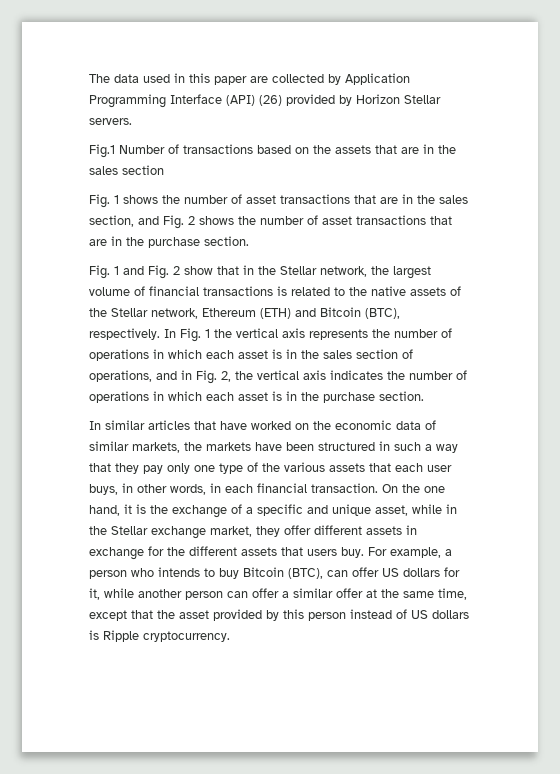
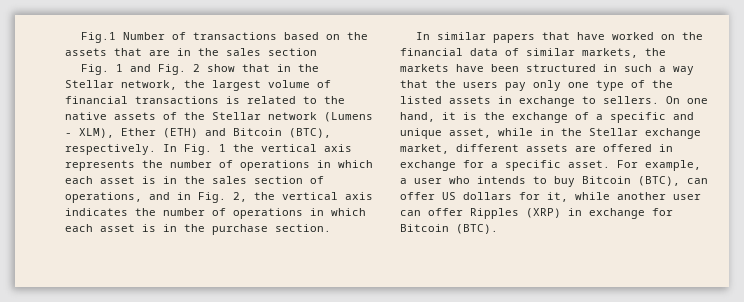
- The data used in this paper are collected by Application Programming Interface (API) (26) provided by Horizon Stellar servers.
- Fig. 1 shows the number of asset transactions that are in the sales section, and Fig. 2 shows the number of asset transactions that are in the purchase section.
- Fig. 1 and Fig. 2 show that in the Stellar network, the largest volume of financial transactions is related to the native assets of the Stellar network, Ethereum (ETH) and Bitcoin (BTC), respectively.
+ Fig. 1 and Fig. 2 show that in the Stellar network, the largest volume of financial transactions is related to the native assets of the Stellar network (Lumens - XLM), Ether (ETH) and Bitcoin (BTC), respectively.
- In similar articles that have worked on the economic data of similar markets, the markets have been structured in such a way that they pay only one type of the various assets that each user buys, in other words, in each financial transaction. On the one hand, it is the exchange of a specific and unique asset, while in the Stellar exchange market, they offer different assets in exchange for the different assets that users buy.
+ In similar papers that have worked on the financial data of similar markets, the markets have been structured in such a way that the users pay only one type of the listed assets in exchange to sellers. On one hand, it is the exchange of a specific and unique asset, while in the Stellar exchange market, different assets are offered in exchange for a specific asset.
- For example, a person who intends to buy Bitcoin (BTC), can offer US dollars for it, while another person can offer a similar offer at the same time, except that the asset provided by this person instead of US dollars is Ripple cryptocurrency.
+ For example, a user who intends to buy Bitcoin (BTC), can offer US dollars for it, while another user can offer Ripples (XRP) in exchange for Bitcoin (BTC).

